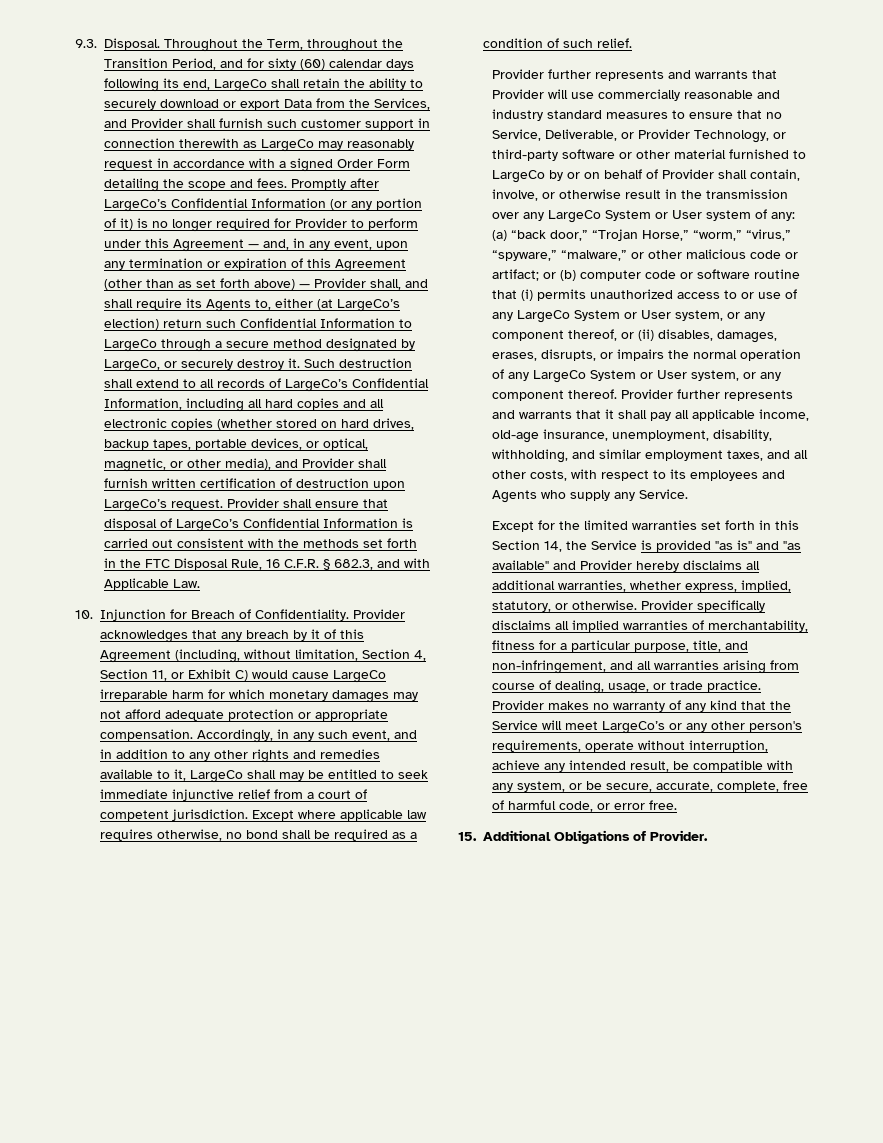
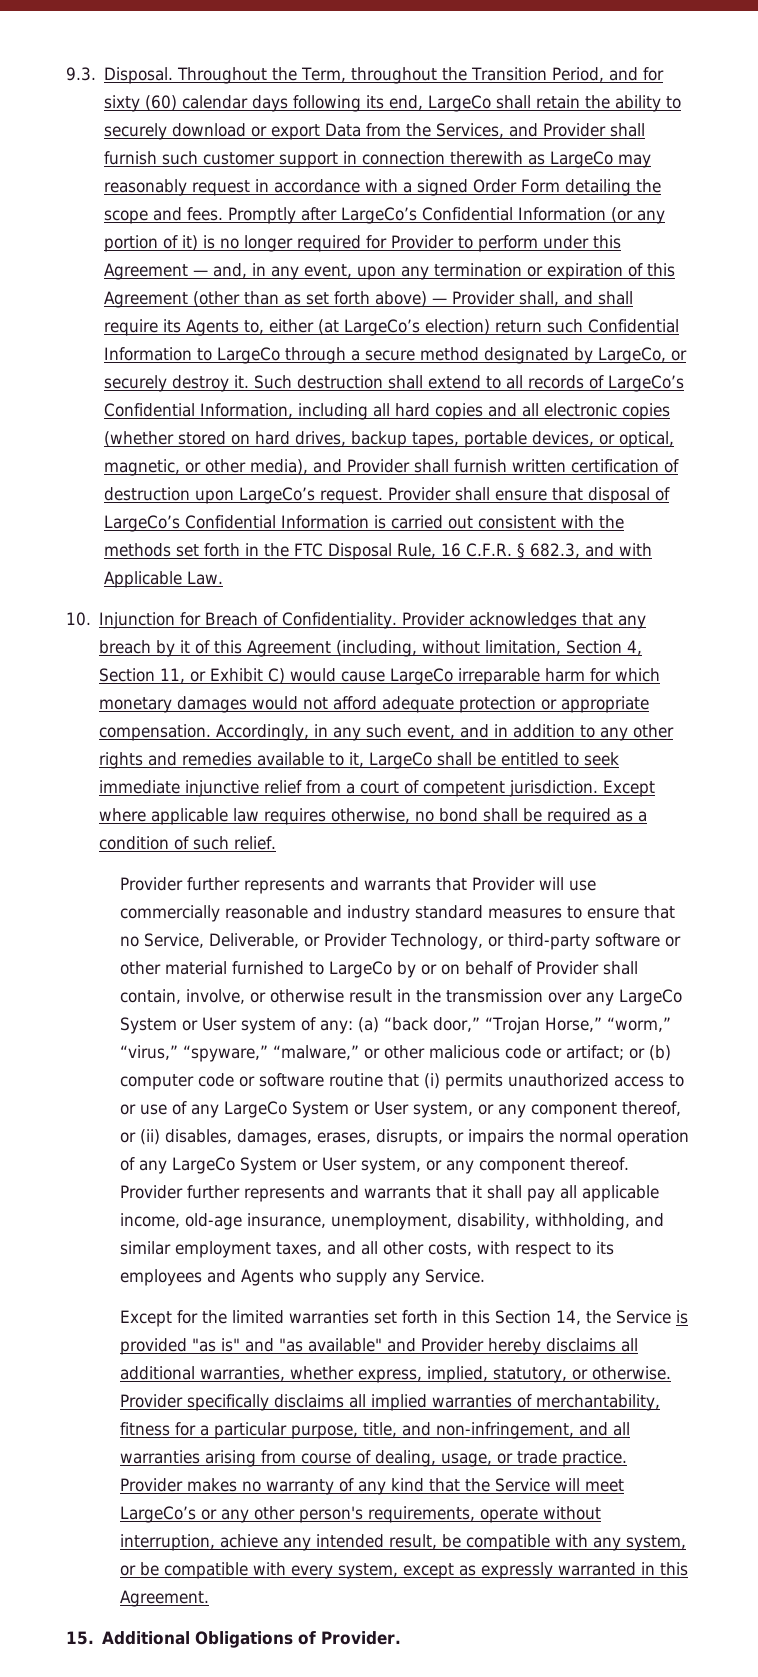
- Provider acknowledges that any breach by it of this Agreement (including, without limitation, Section 4, Section 11, or Exhibit C) would cause LargeCo irreparable harm for which monetary damages may not afford adequate protection or appropriate compensation.
+ Provider acknowledges that any breach by it of this Agreement (including, without limitation, Section 4, Section 11, or Exhibit C) would cause LargeCo irreparable harm for which monetary damages would not afford adequate protection or appropriate compensation.
- Accordingly, in any such event, and in addition to any other rights and remedies available to it, LargeCo shall may be entitled to seek immediate injunctive relief from a court of competent jurisdiction.
+ Accordingly, in any such event, and in addition to any other rights and remedies available to it, LargeCo shall be entitled to seek immediate injunctive relief from a court of competent jurisdiction.
- Provider makes no warranty of any kind that the Service will meet LargeCo’s or any other person's requirements, operate without interruption, achieve any intended result, be compatible with any system, or be secure, accurate, complete, free of harmful code, or error free.
+ Provider makes no warranty of any kind that the Service will meet LargeCo’s or any other person's requirements, operate without interruption, achieve any intended result, be compatible with any system, or be compatible with every system, except as expressly warranted in this Agreement.

